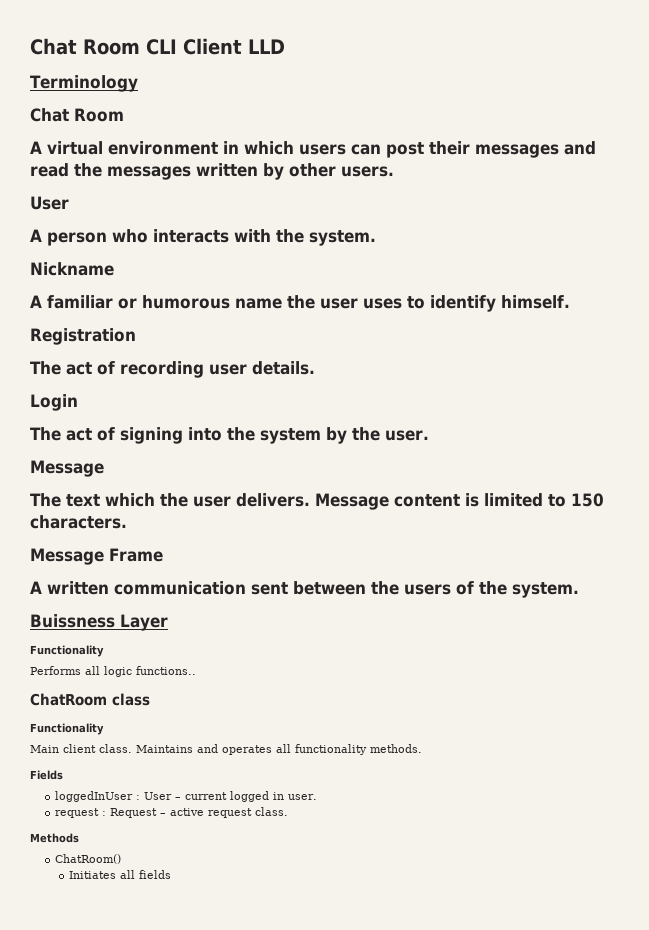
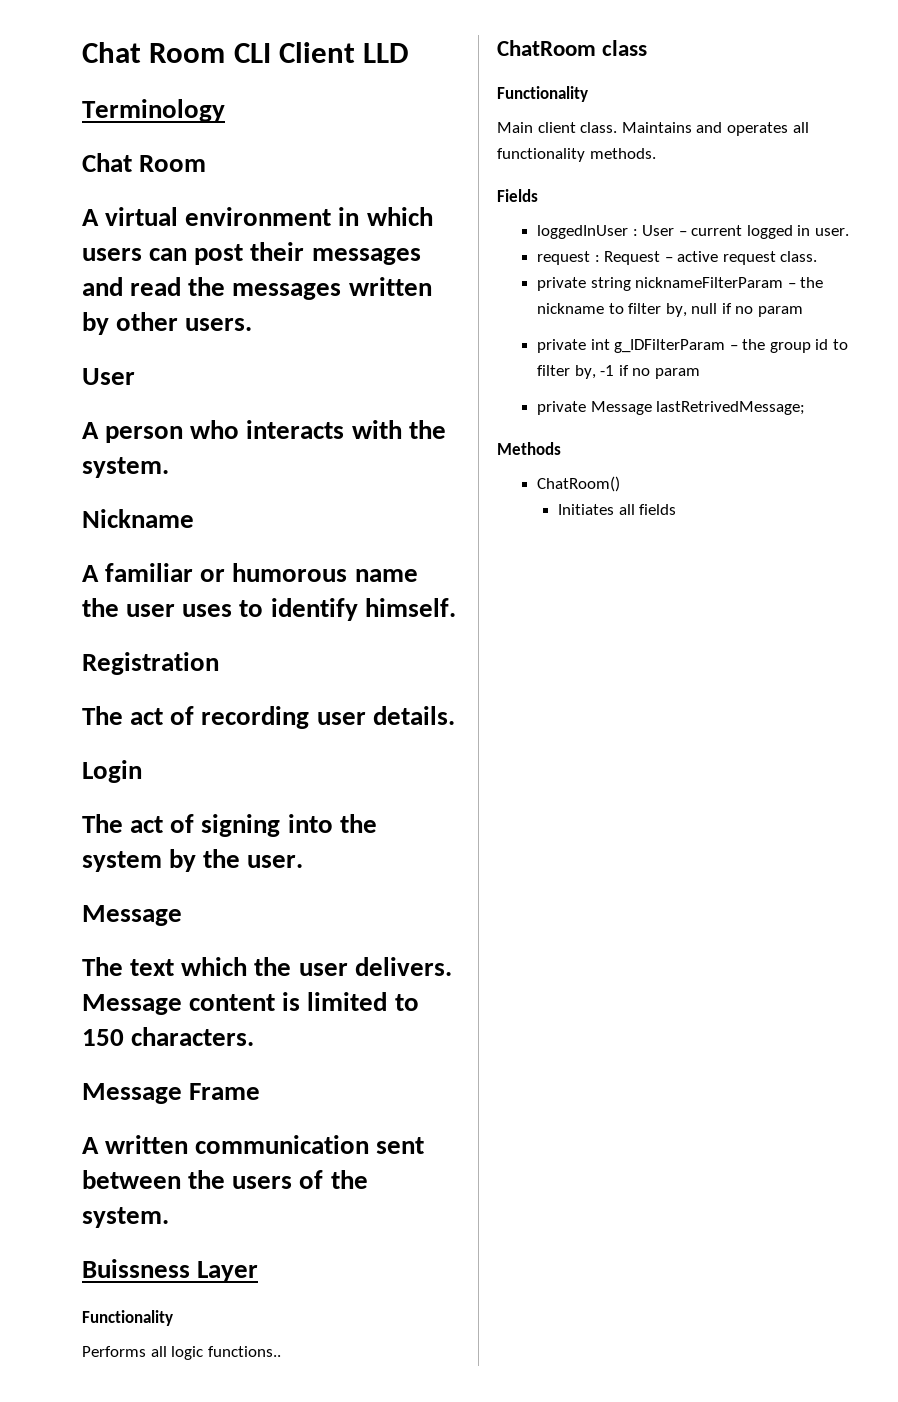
+ private string nicknameFilterParam – the nickname to filter by, null if no param
+ private int g_IDFilterParam – the group id to filter by, -1 if no param
+ private Message lastRetrivedMessage;

